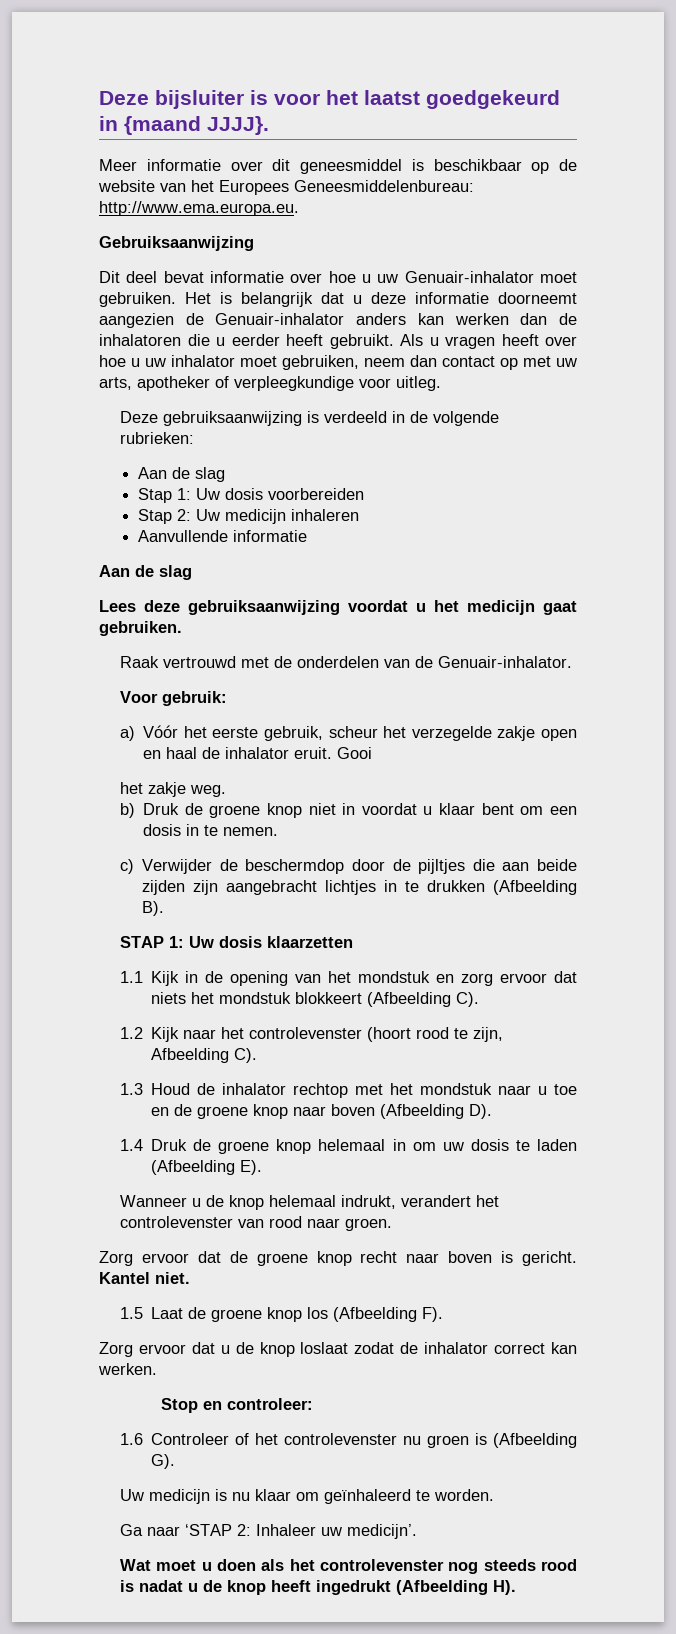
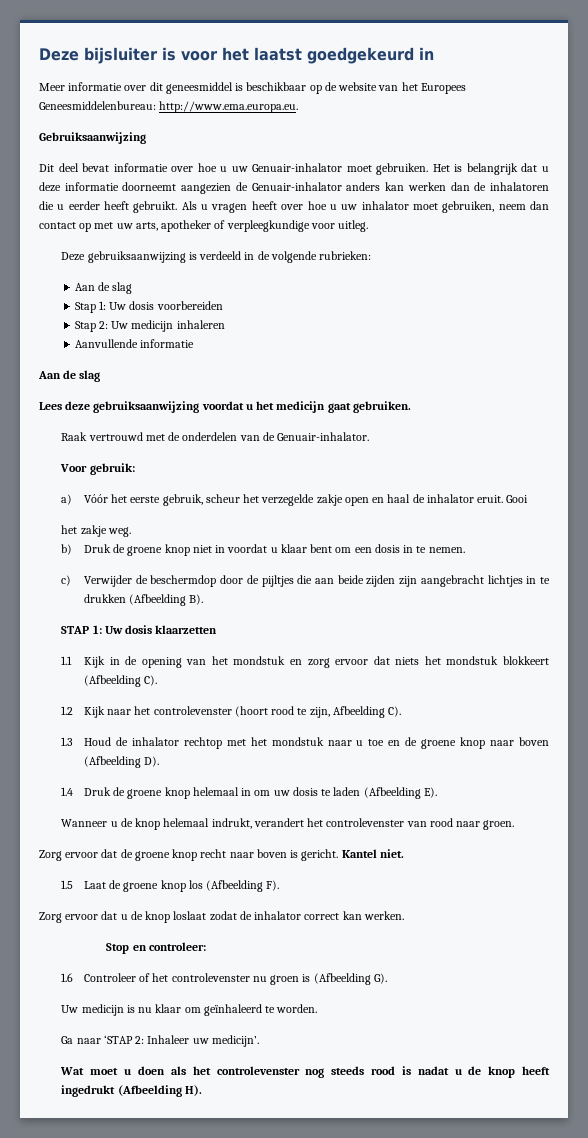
- Deze bijsluiter is voor het laatst goedgekeurd in {maand JJJJ}.
+ Deze bijsluiter is voor het laatst goedgekeurd in

